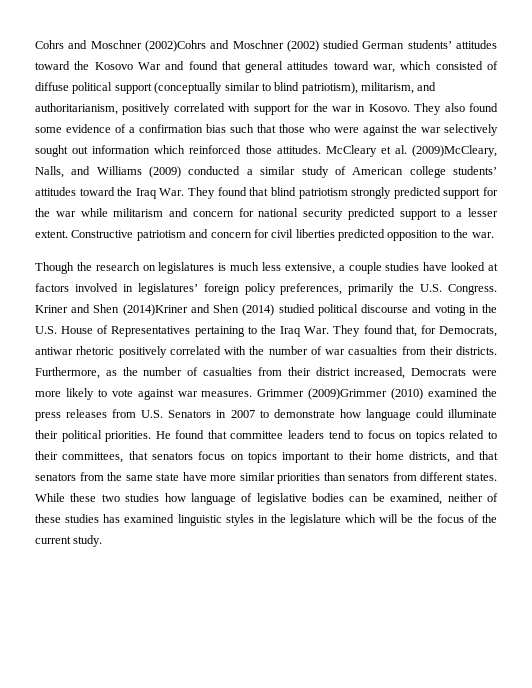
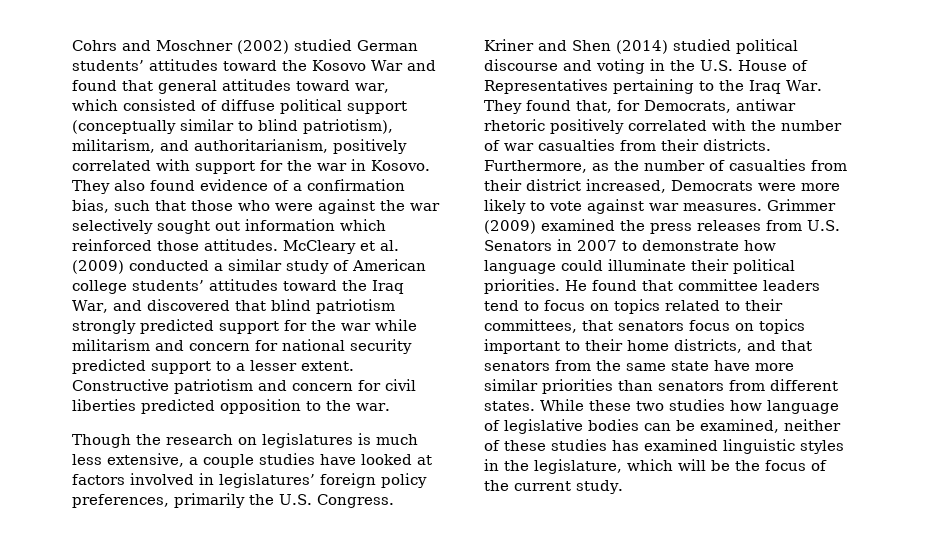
- Cohrs and Moschner (2002)Cohrs and Moschner (2002) studied German students’ attitudes toward the Kosovo War and found that general attitudes toward war, which consisted of diffuse political support (conceptually similar to blind patriotism), militarism, and authoritarianism, positively correlated with support for the war in Kosovo.
+ Cohrs and Moschner (2002) studied German students’ attitudes toward the Kosovo War and found that general attitudes toward war, which consisted of diffuse political support (conceptually similar to blind patriotism), militarism, and authoritarianism, positively correlated with support for the war in Kosovo.
- They also found some evidence of a confirmation bias such that those who were against the war selectively sought out information which reinforced those attitudes.
+ They also found evidence of a confirmation bias, such that those who were against the war selectively sought out information which reinforced those attitudes.
- McCleary et al. (2009)McCleary, Nalls, and Williams (2009) conducted a similar study of American college students’ attitudes toward the Iraq War. They found that blind patriotism strongly predicted support for the war while militarism and concern for national security predicted support to a lesser extent.
+ McCleary et al. (2009) conducted a similar study of American college students’ attitudes toward the Iraq War, and discovered that blind patriotism strongly predicted support for the war while militarism and concern for national security predicted support to a lesser extent.
- Kriner and Shen (2014)Kriner and Shen (2014) studied political discourse and voting in the U.S. House of Representatives pertaining to the Iraq War. They found that, for Democrats, antiwar rhetoric positively correlated with the number of war casualties from their districts.
+ Kriner and Shen (2014) studied political discourse and voting in the U.S. House of Representatives pertaining to the Iraq War. They found that, for Democrats, antiwar rhetoric positively correlated with the number of war casualties from their districts.
- Grimmer (2009)Grimmer (2010) examined the press releases from U.S. Senators in 2007 to demonstrate how language could illuminate their political priorities.
+ Grimmer (2009) examined the press releases from U.S. Senators in 2007 to demonstrate how language could illuminate their political priorities.
- While these two studies how language of legislative bodies can be examined, neither of these studies has examined linguistic styles in the legislature which will be the focus of the current study.
+ While these two studies how language of legislative bodies can be examined, neither of these studies has examined linguistic styles in the legislature, which will be the focus of the current study.

